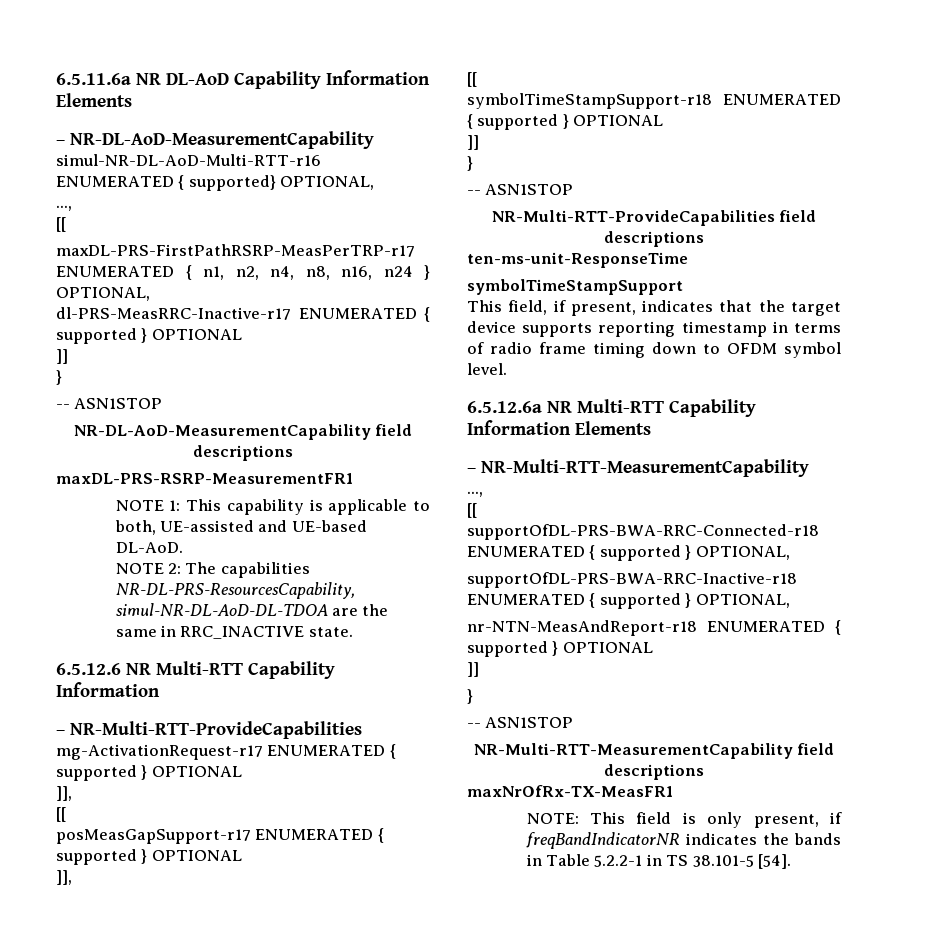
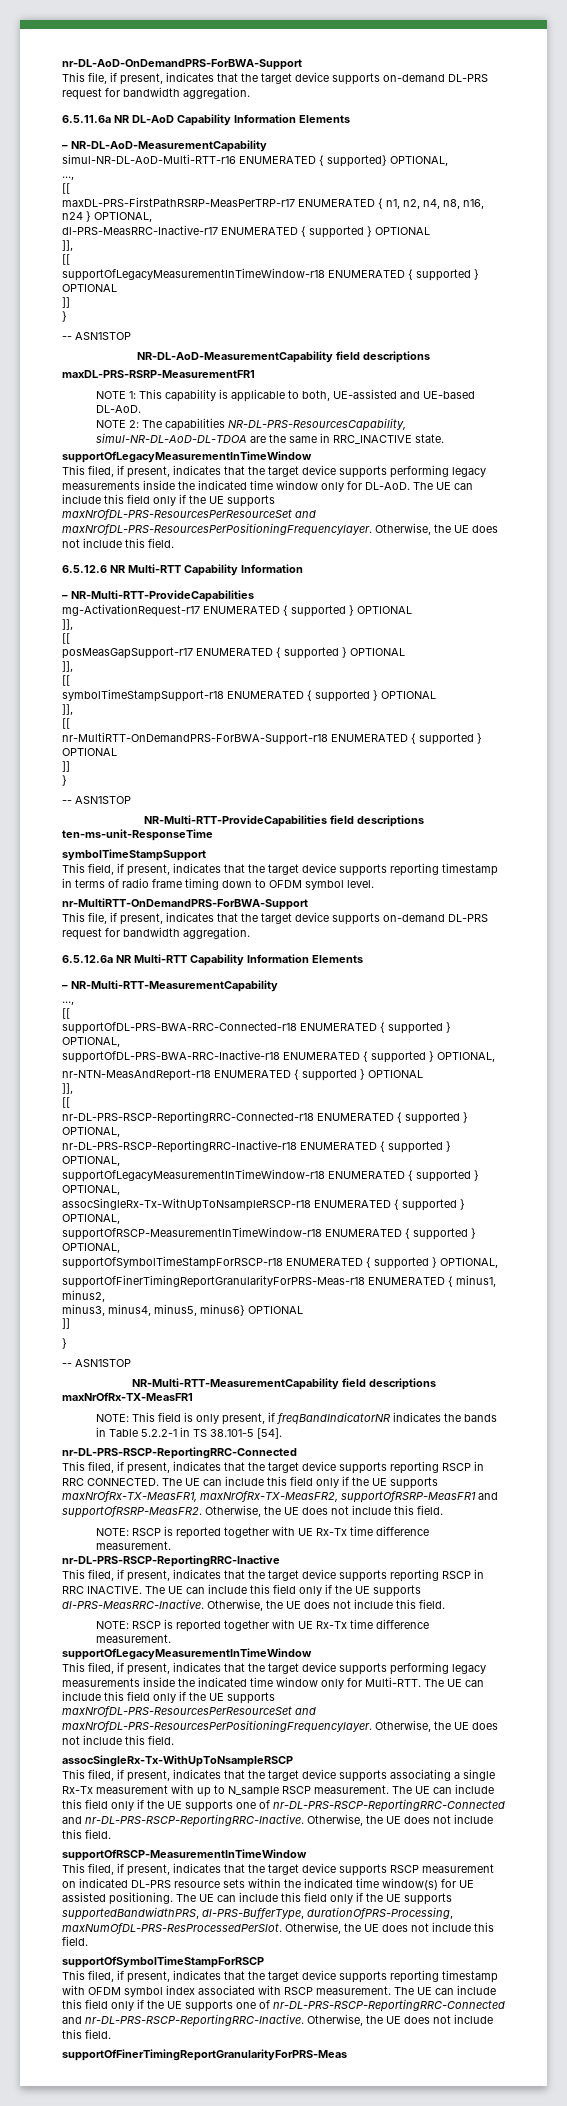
+ nr-DL-AoD-OnDemandPRS-ForBWA-Support
+ This file, if present, indicates that the target device supports on-demand DL-PRS request for bandwidth aggregation.
  dl-PRS-MeasRRC-Inactive-r17 ENUMERATED { supported } OPTIONAL
+ ]],
+ [[
+ supportOfLegacyMeasurementInTimeWindow-r18 ENUMERATED { supported } OPTIONAL
  NOTE 2: The capabilities NR-DL-PRS-ResourcesCapability, simul-NR-DL-AoD-DL-TDOA are the same in RRC_INACTIVE state.
+ supportOfLegacyMeasurementInTimeWindow
+ This filed, if present, indicates that the target device supports performing legacy measurements inside the indicated time window only for DL-AoD. The UE can include this field only if the UE supports maxNrOfDL-PRS-ResourcesPerResourceSet and maxNrOfDL-PRS-ResourcesPerPositioningFrequencylayer. Otherwise, the UE does not include this field.
  symbolTimeStampSupport-r18 ENUMERATED { supported } OPTIONAL
+ ]],
+ [[
+ nr-MultiRTT-OnDemandPRS-ForBWA-Support-r18 ENUMERATED { supported } OPTIONAL
+ nr-MultiRTT-OnDemandPRS-ForBWA-Support
+ This file, if present, indicates that the target device supports on-demand DL-PRS request for bandwidth aggregation.
  nr-NTN-MeasAndReport-r18 ENUMERATED { supported } OPTIONAL
+ ]],
+ [[
+ nr-DL-PRS-RSCP-ReportingRRC-Connected-r18 ENUMERATED { supported } OPTIONAL,
+ nr-DL-PRS-RSCP-ReportingRRC-Inactive-r18 ENUMERATED { supported } OPTIONAL,
+ supportOfLegacyMeasurementInTimeWindow-r18 ENUMERATED { supported } OPTIONAL,
+ assocSingleRx-Tx-WithUpToNsampleRSCP-r18 ENUMERATED { supported } OPTIONAL,
+ supportOfRSCP-MeasurementInTimeWindow-r18 ENUMERATED { supported } OPTIONAL,
+ supportOfSymbolTimeStampForRSCP-r18 ENUMERATED { supported } OPTIONAL,
+ supportOfFinerTimingReportGranularityForPRS-Meas-r18 ENUMERATED { minus1, minus2,
+ minus3, minus4, minus5, minus6} OPTIONAL
  NOTE: This field is only present, if freqBandIndicatorNR indicates the bands in Table 5.2.2-1 in TS 38.101-5 [54].
+ nr-DL-PRS-RSCP-ReportingRRC-Connected
+ This filed, if present, indicates that the target device supports reporting RSCP in RRC CONNECTED. The UE can include this field only if the UE supports maxNrOfRx-TX-MeasFR1, maxNrOfRx-TX-MeasFR2, supportOfRSRP-MeasFR1 and supportOfRSRP-MeasFR2. Otherwise, the UE does not include this field.
+ NOTE: RSCP is reported together with UE Rx-Tx time difference measurement.
+ nr-DL-PRS-RSCP-ReportingRRC-Inactive
+ This filed, if present, indicates that the target device supports reporting RSCP in RRC INACTIVE. The UE can include this field only if the UE supports dl-PRS-MeasRRC-Inactive. Otherwise, the UE does not include this field.
+ NOTE: RSCP is reported together with UE Rx-Tx time difference measurement.
+ supportOfLegacyMeasurementInTimeWindow
+ This filed, if present, indicates that the target device supports performing legacy measurements inside the indicated time window only for Multi-RTT. The UE can include this field only if the UE supports maxNrOfDL-PRS-ResourcesPerResourceSet and maxNrOfDL-PRS-ResourcesPerPositioningFrequencylayer. Otherwise, the UE does not include this field.
+ assocSingleRx-Tx-WithUpToNsampleRSCP
+ This filed, if present, indicates that the target device supports associating a single Rx-Tx measurement with up to N_sample RSCP measurement. The UE can include this field only if the UE supports one of nr-DL-PRS-RSCP-ReportingRRC-Connected and nr-DL-PRS-RSCP-ReportingRRC-Inactive. Otherwise, the UE does not include this field.
+ supportOfRSCP-MeasurementInTimeWindow
+ This filed, if present, indicates that the target device supports RSCP measurement on indicated DL-PRS resource sets within the indicated time window(s) for UE assisted positioning. The UE can include this field only if the UE supports supportedBandwidthPRS, dl-PRS-BufferType, durationOfPRS-Processing, maxNumOfDL-PRS-ResProcessedPerSlot. Otherwise, the UE does not include this field.
+ supportOfSymbolTimeStampForRSCP
+ This filed, if present, indicates that the target device supports reporting timestamp with OFDM symbol index associated with RSCP measurement. The UE can include this field only if the UE supports one of nr-DL-PRS-RSCP-ReportingRRC-Connected and nr-DL-PRS-RSCP-ReportingRRC-Inactive. Otherwise, the UE does not include this field.
+ supportOfFinerTimingReportGranularityForPRS-Meas

